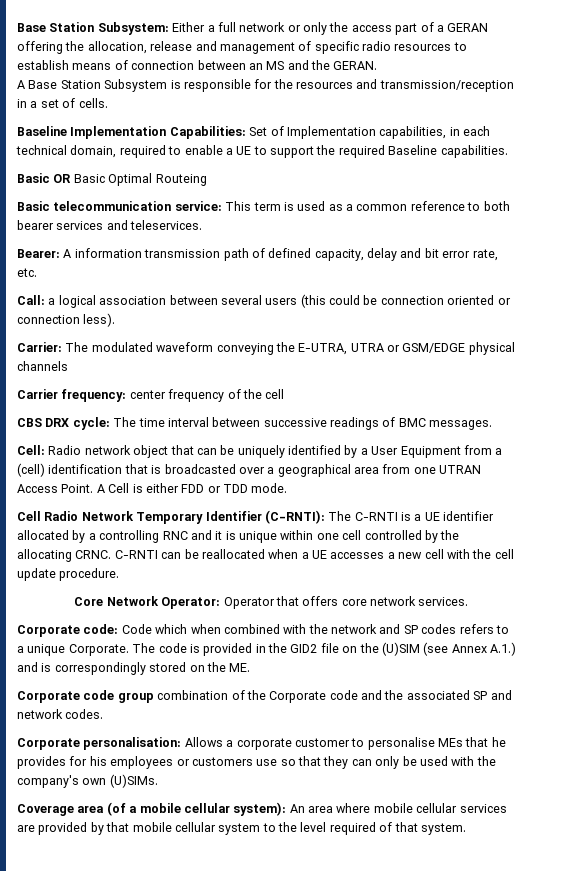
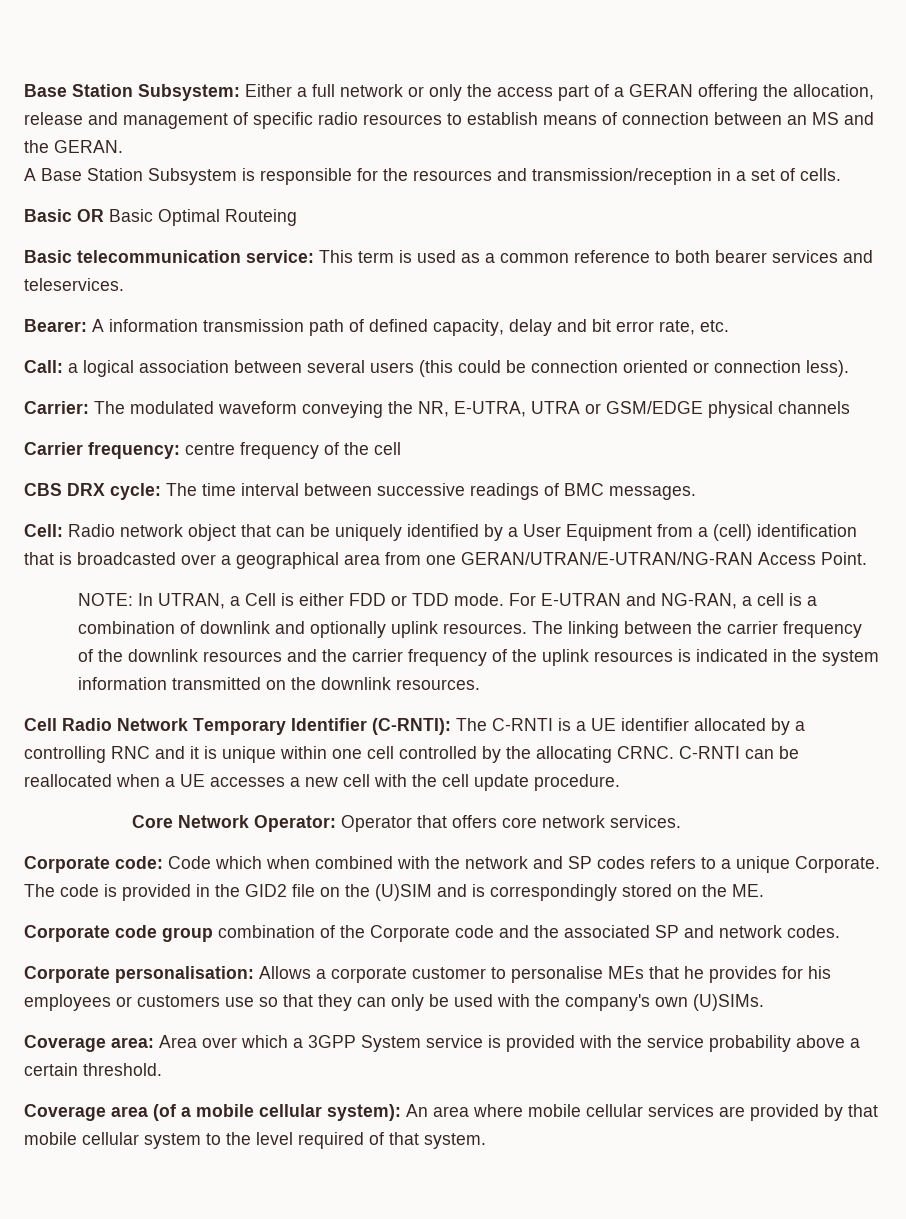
- Baseline Implementation Capabilities: Set of Implementation capabilities, in each technical domain, required to enable a UE to support the required Baseline capabilities.
- Carrier: The modulated waveform conveying the E-UTRA, UTRA or GSM/EDGE physical channels
+ Carrier: The modulated waveform conveying the NR, E-UTRA, UTRA or GSM/EDGE physical channels
- Carrier frequency: center frequency of the cell
+ Carrier frequency: centre frequency of the cell
- Cell: Radio network object that can be uniquely identified by a User Equipment from a (cell) identification that is broadcasted over a geographical area from one UTRAN Access Point. A Cell is either FDD or TDD mode.
+ Cell: Radio network object that can be uniquely identified by a User Equipment from a (cell) identification that is broadcasted over a geographical area from one GERAN/UTRAN/E-UTRAN/NG-RAN Access Point.
+ NOTE: In UTRAN, a Cell is either FDD or TDD mode. For E-UTRAN and NG-RAN, a cell is a combination of downlink and optionally uplink resources. The linking between the carrier frequency of the downlink resources and the carrier frequency of the uplink resources is indicated in the system information transmitted on the downlink resources.
- The code is provided in the GID2 file on the (U)SIM (see Annex A.1.) and is correspondingly stored on the ME.
+ The code is provided in the GID2 file on the (U)SIM and is correspondingly stored on the ME.
+ Coverage area: Area over which a 3GPP System service is provided with the service probability above a certain threshold.

